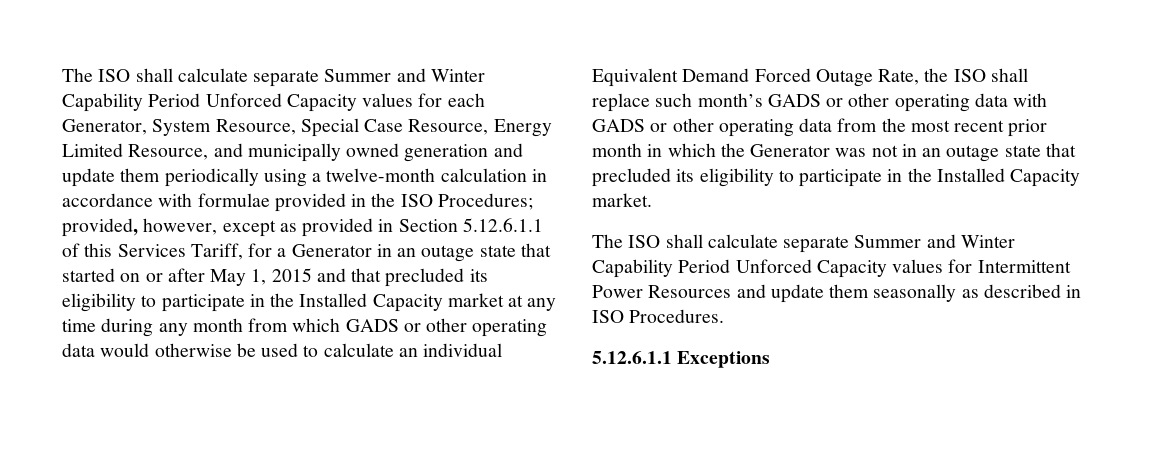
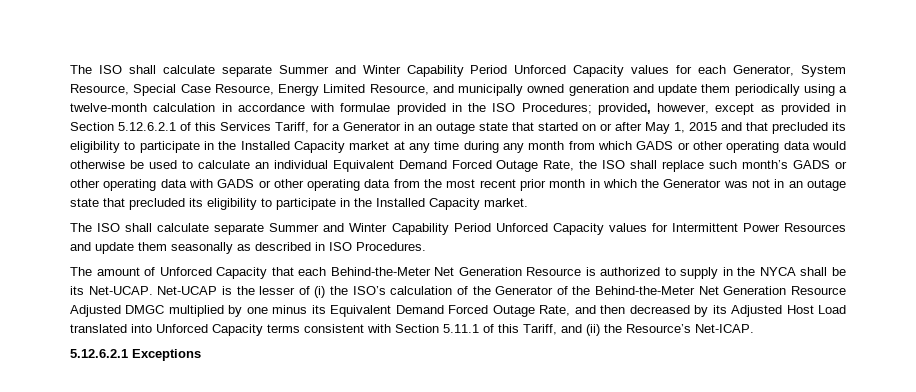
- provided, however, except as provided in Section 5.12.6.1.1 of this Services Tariff, for a Generator in an outage state that started on or after May 1, 2015 and that precluded its eligibility to participate in the Installed Capacity market at any time during any month from which GADS or other operating data would otherwise be used to calculate an individual Equivalent Demand Forced Outage Rate, the ISO shall replace such month’s GADS or other operating data with GADS or other operating data from the most recent prior month in which the Generator was not in an outage state that precluded its eligibility to participate in the Installed Capacity market.
+ provided, however, except as provided in Section 5.12.6.2.1 of this Services Tariff, for a Generator in an outage state that started on or after May 1, 2015 and that precluded its eligibility to participate in the Installed Capacity market at any time during any month from which GADS or other operating data would otherwise be used to calculate an individual Equivalent Demand Forced Outage Rate, the ISO shall replace such month’s GADS or other operating data with GADS or other operating data from the most recent prior month in which the Generator was not in an outage state that precluded its eligibility to participate in the Installed Capacity market.
- 5.12.6.1.1 Exceptions
+ The amount of Unforced Capacity that each Behind-the-Meter Net Generation Resource is authorized to supply in the NYCA shall be its Net-UCAP. Net-UCAP is the lesser of (i) the ISO’s calculation of the Generator of the Behind-the-Meter Net Generation Resource Adjusted DMGC multiplied by one minus its Equivalent Demand Forced Outage Rate, and then decreased by its Adjusted Host Load translated into Unforced Capacity terms consistent with Section 5.11.1 of this Tariff, and (ii) the Resource’s Net-ICAP.
+ 5.12.6.2.1 Exceptions

